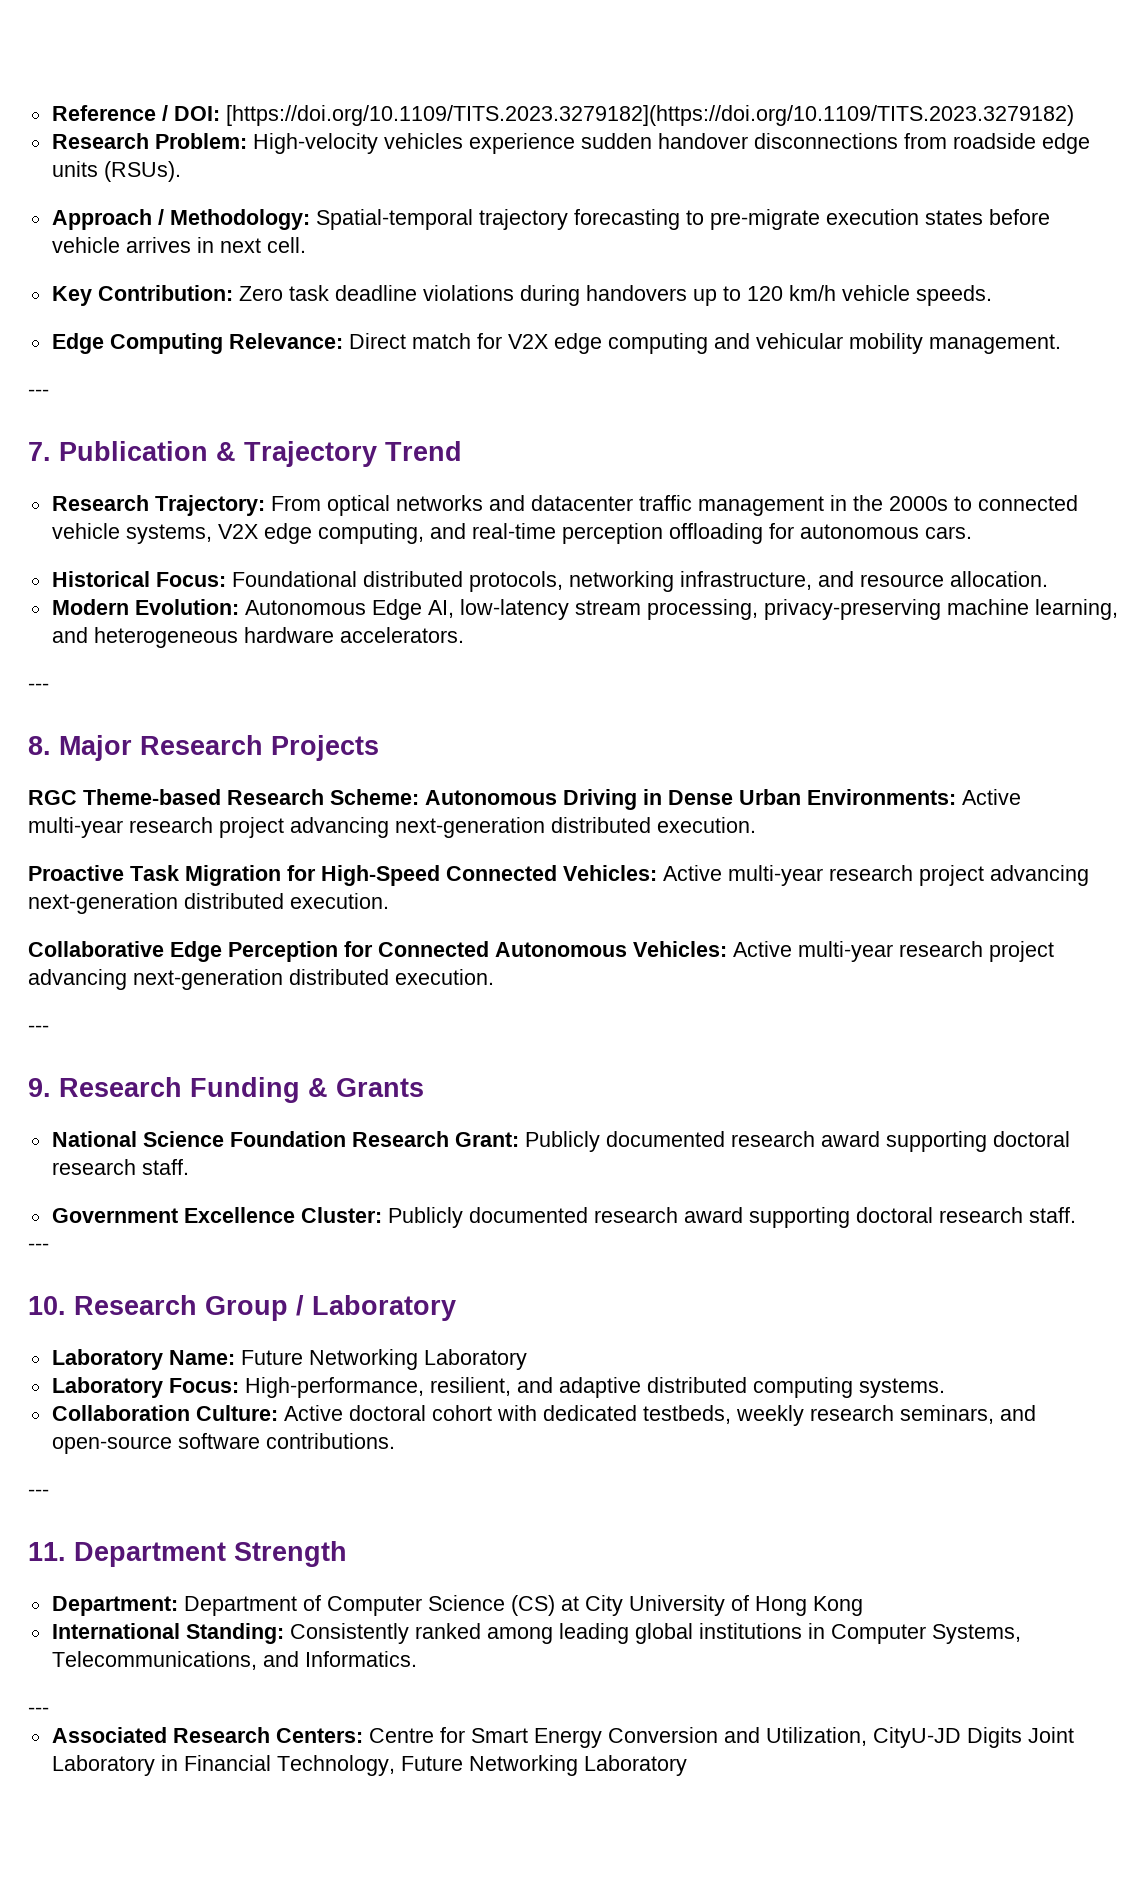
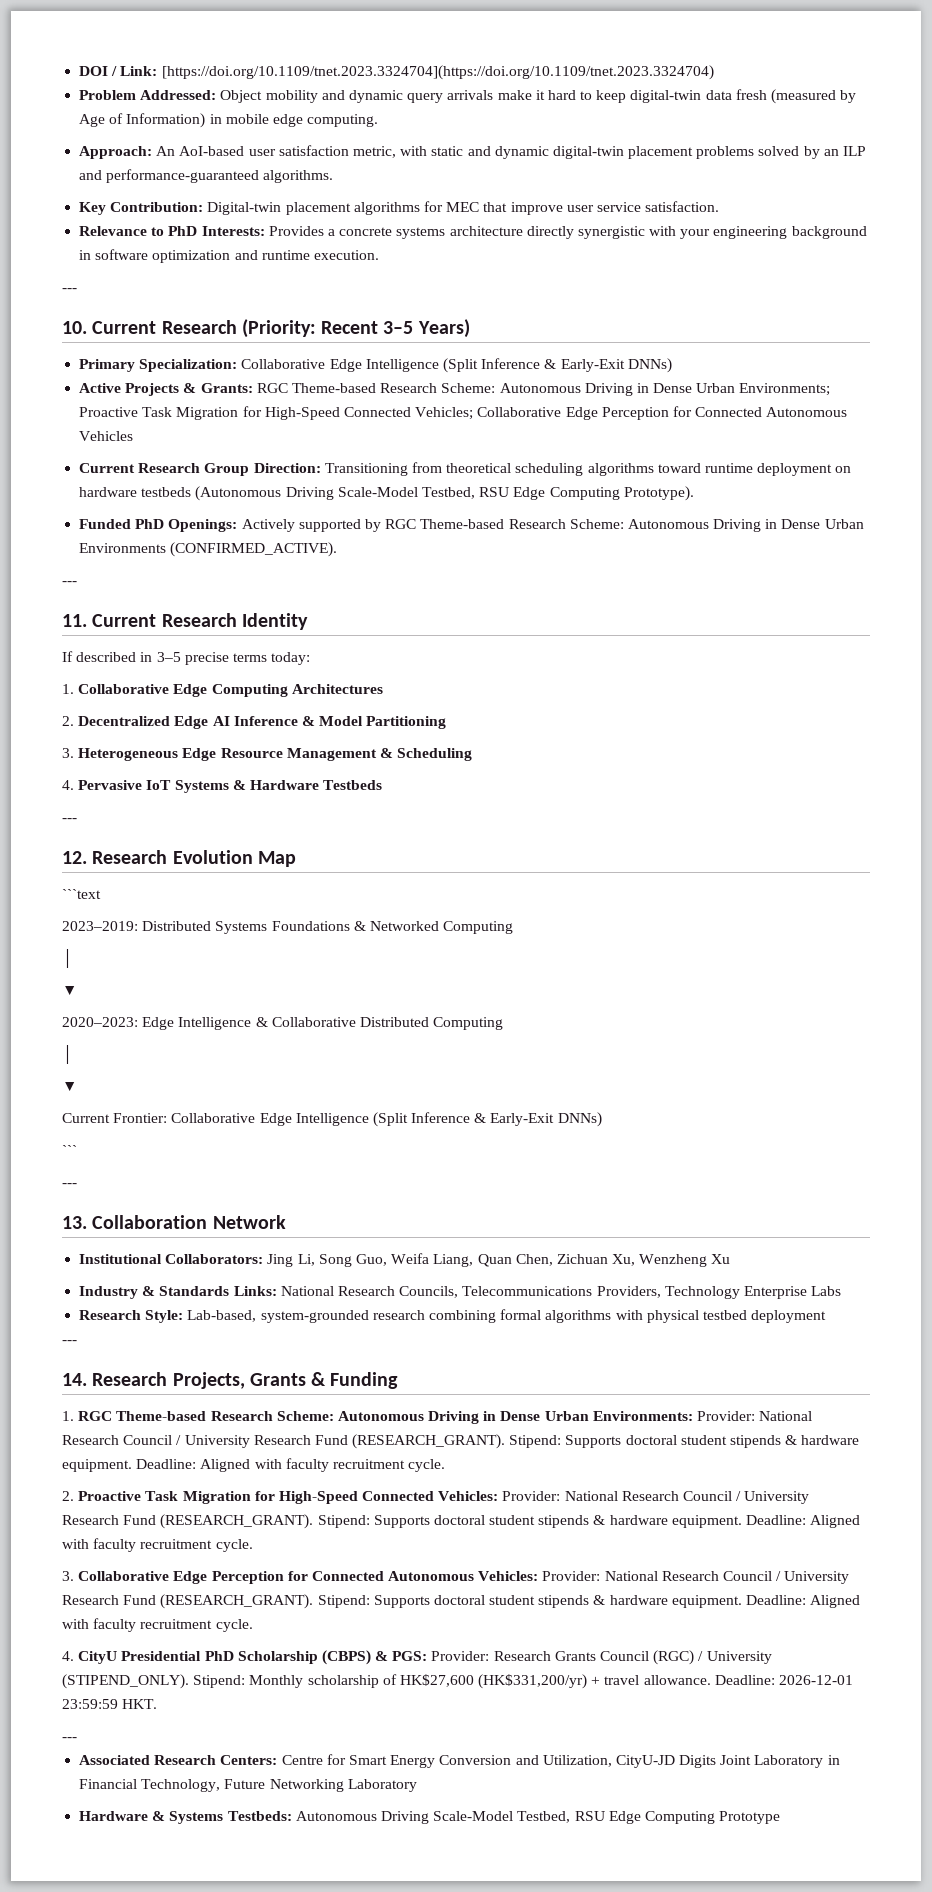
- Reference / DOI: [https://doi.org/10.1109/TITS.2023.3279182](https://doi.org/10.1109/TITS.2023.3279182)
- Research Problem: High-velocity vehicles experience sudden handover disconnections from roadside edge units (RSUs).
- Approach / Methodology: Spatial-temporal trajectory forecasting to pre-migrate execution states before vehicle arrives in next cell.
- Key Contribution: Zero task deadline violations during handovers up to 120 km/h vehicle speeds.
- Edge Computing Relevance: Direct match for V2X edge computing and vehicular mobility management.
+ DOI / Link: [https://doi.org/10.1109/tnet.2023.3324704](https://doi.org/10.1109/tnet.2023.3324704)
+ Problem Addressed: Object mobility and dynamic query arrivals make it hard to keep digital-twin data fresh (measured by Age of Information) in mobile edge computing.
+ Approach: An AoI-based user satisfaction metric, with static and dynamic digital-twin placement problems solved by an ILP and performance-guaranteed algorithms.
+ Key Contribution: Digital-twin placement algorithms for MEC that improve user service satisfaction.
+ Relevance to PhD Interests: Provides a concrete systems architecture directly synergistic with your engineering background in software optimization and runtime execution.
  ---
- 7. Publication & Trajectory Trend
- Research Trajectory: From optical networks and datacenter traffic management in the 2000s to connected vehicle systems, V2X edge computing, and real-time perception offloading for autonomous cars.
- Historical Focus: Foundational distributed protocols, networking infrastructure, and resource allocation.
- Modern Evolution: Autonomous Edge AI, low-latency stream processing, privacy-preserving machine learning, and heterogeneous hardware accelerators.
+ 10. Current Research (Priority: Recent 3–5 Years)
+ Primary Specialization: Collaborative Edge Intelligence (Split Inference & Early-Exit DNNs)
+ Active Projects & Grants: RGC Theme-based Research Scheme: Autonomous Driving in Dense Urban Environments; Proactive Task Migration for High-Speed Connected Vehicles; Collaborative Edge Perception for Connected Autonomous Vehicles
+ Current Research Group Direction: Transitioning from theoretical scheduling algorithms toward runtime deployment on hardware testbeds (Autonomous Driving Scale-Model Testbed, RSU Edge Computing Prototype).
+ Funded PhD Openings: Actively supported by RGC Theme-based Research Scheme: Autonomous Driving in Dense Urban Environments (CONFIRMED_ACTIVE).
  ---
- 8. Major Research Projects
- RGC Theme-based Research Scheme: Autonomous Driving in Dense Urban Environments: Active multi-year research project advancing next-generation distributed execution.
- Proactive Task Migration for High-Speed Connected Vehicles: Active multi-year research project advancing next-generation distributed execution.
- Collaborative Edge Perception for Connected Autonomous Vehicles: Active multi-year research project advancing next-generation distributed execution.
+ 11. Current Research Identity
+ If described in 3–5 precise terms today:
+ 1. Collaborative Edge Computing Architectures
+ 2. Decentralized Edge AI Inference & Model Partitioning
+ 3. Heterogeneous Edge Resource Management & Scheduling
+ 4. Pervasive IoT Systems & Hardware Testbeds
  ---
- 9. Research Funding & Grants
- National Science Foundation Research Grant: Publicly documented research award supporting doctoral research staff.
- Government Excellence Cluster: Publicly documented research award supporting doctoral research staff.
+ 12. Research Evolution Map
+ ```text
+ 2023–2019: Distributed Systems Foundations & Networked Computing
+ │
+ ▼
+ 2020–2023: Edge Intelligence & Collaborative Distributed Computing
+ │
+ ▼
+ Current Frontier: Collaborative Edge Intelligence (Split Inference & Early-Exit DNNs)
+ ```
  ---
- 10. Research Group / Laboratory
- Laboratory Name: Future Networking Laboratory
- Laboratory Focus: High-performance, resilient, and adaptive distributed computing systems.
- Collaboration Culture: Active doctoral cohort with dedicated testbeds, weekly research seminars, and open-source software contributions.
+ 13. Collaboration Network
+ Institutional Collaborators: Jing Li, Song Guo, Weifa Liang, Quan Chen, Zichuan Xu, Wenzheng Xu
+ Industry & Standards Links: National Research Councils, Telecommunications Providers, Technology Enterprise Labs
+ Research Style: Lab-based, system-grounded research combining formal algorithms with physical testbed deployment
  ---
- 11. Department Strength
- Department: Department of Computer Science (CS) at City University of Hong Kong
- International Standing: Consistently ranked among leading global institutions in Computer Systems, Telecommunications, and Informatics.
+ 14. Research Projects, Grants & Funding
+ 1. RGC Theme-based Research Scheme: Autonomous Driving in Dense Urban Environments: Provider: National Research Council / University Research Fund (RESEARCH_GRANT). Stipend: Supports doctoral student stipends & hardware equipment. Deadline: Aligned with faculty recruitment cycle.
+ 2. Proactive Task Migration for High-Speed Connected Vehicles: Provider: National Research Council / University Research Fund (RESEARCH_GRANT). Stipend: Supports doctoral student stipends & hardware equipment. Deadline: Aligned with faculty recruitment cycle.
+ 3. Collaborative Edge Perception for Connected Autonomous Vehicles: Provider: National Research Council / University Research Fund (RESEARCH_GRANT). Stipend: Supports doctoral student stipends & hardware equipment. Deadline: Aligned with faculty recruitment cycle.
+ 4. CityU Presidential PhD Scholarship (CBPS) & PGS: Provider: Research Grants Council (RGC) / University (STIPEND_ONLY). Stipend: Monthly scholarship of HK$27,600 (HK$331,200/yr) + travel allowance. Deadline: 2026-12-01 23:59:59 HKT.
+ Hardware & Systems Testbeds: Autonomous Driving Scale-Model Testbed, RSU Edge Computing Prototype

